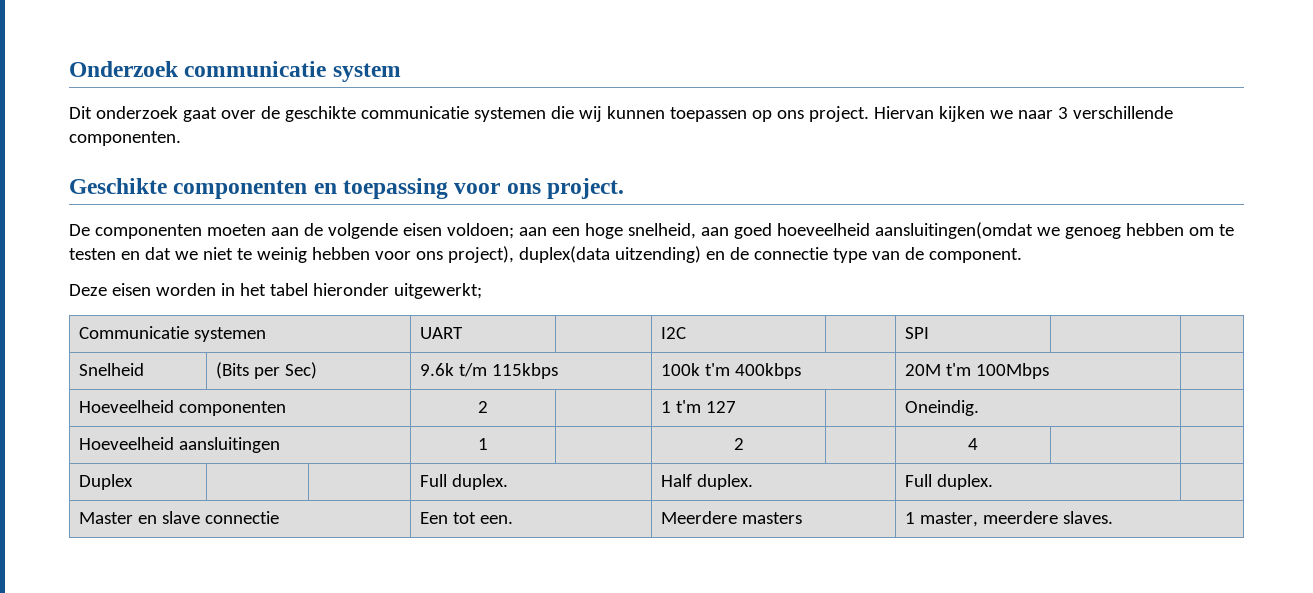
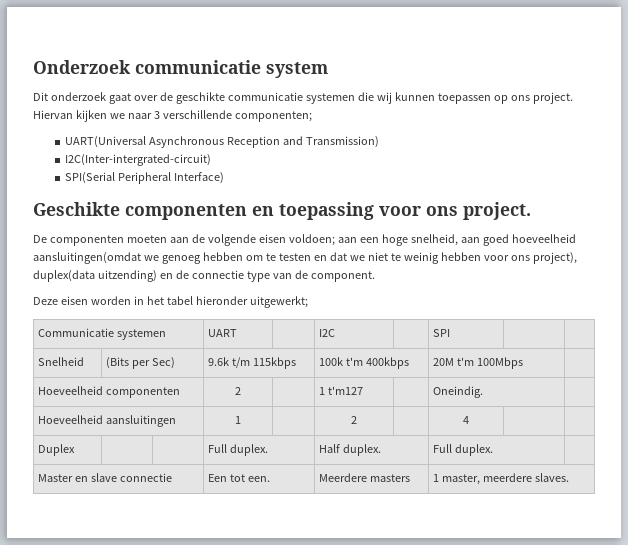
- Hiervan kijken we naar 3 verschillende componenten.
+ Hiervan kijken we naar 3 verschillende componenten;
+ UART(Universal Asynchronous Reception and Transmission)
+ I2C(Inter-intergrated-circuit)
+ SPI(Serial Peripheral Interface)
- Hoeveelheid componenten | 2 | | 1 t'm 127 | | Oneindig. |
+ Hoeveelheid componenten | 2 | | 1 t'm127 | | Oneindig. |

